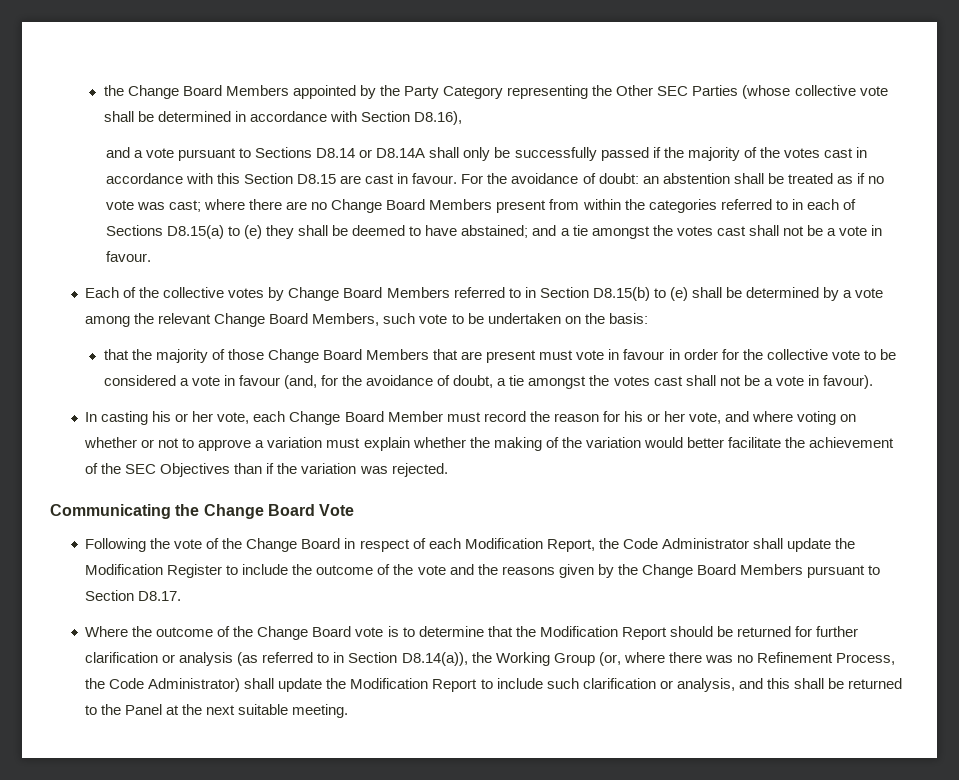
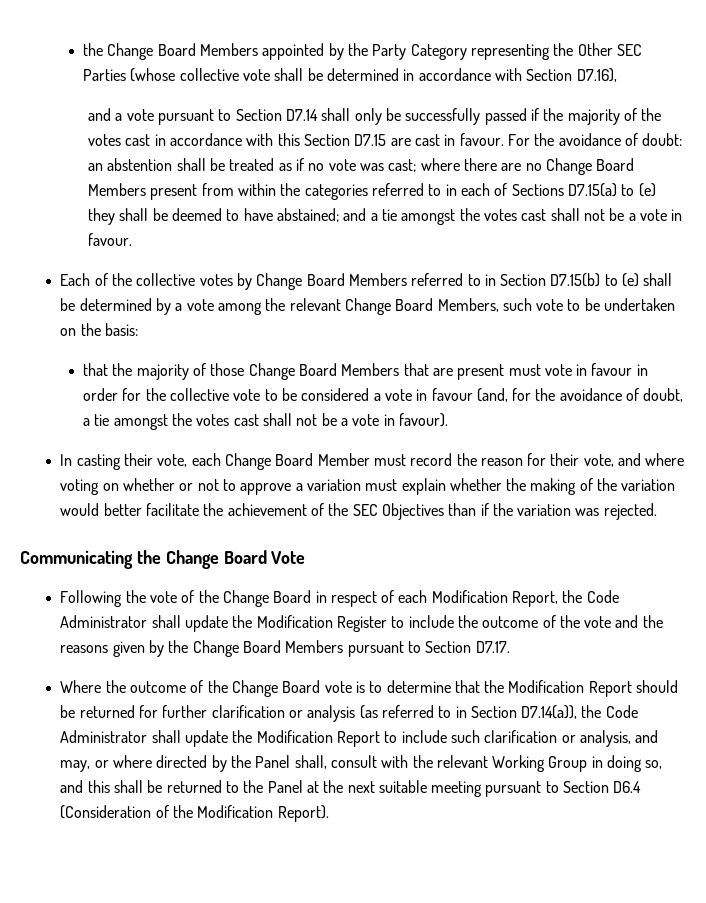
- the Change Board Members appointed by the Party Category representing the Other SEC Parties (whose collective vote shall be determined in accordance with Section D8.16),
+ the Change Board Members appointed by the Party Category representing the Other SEC Parties (whose collective vote shall be determined in accordance with Section D7.16),
- and a vote pursuant to Sections D8.14 or D8.14A shall only be successfully passed if the majority of the votes cast in accordance with this Section D8.15 are cast in favour.
+ and a vote pursuant to Section D7.14 shall only be successfully passed if the majority of the votes cast in accordance with this Section D7.15 are cast in favour.
- For the avoidance of doubt: an abstention shall be treated as if no vote was cast; where there are no Change Board Members present from within the categories referred to in each of Sections D8.15(a) to (e) they shall be deemed to have abstained; and a tie amongst the votes cast shall not be a vote in favour.
+ For the avoidance of doubt: an abstention shall be treated as if no vote was cast; where there are no Change Board Members present from within the categories referred to in each of Sections D7.15(a) to (e) they shall be deemed to have abstained; and a tie amongst the votes cast shall not be a vote in favour.
- Each of the collective votes by Change Board Members referred to in Section D8.15(b) to (e) shall be determined by a vote among the relevant Change Board Members, such vote to be undertaken on the basis:
+ Each of the collective votes by Change Board Members referred to in Section D7.15(b) to (e) shall be determined by a vote among the relevant Change Board Members, such vote to be undertaken on the basis:
- In casting his or her vote, each Change Board Member must record the reason for his or her vote, and where voting on whether or not to approve a variation must explain whether the making of the variation would better facilitate the achievement of the SEC Objectives than if the variation was rejected.
+ In casting their vote, each Change Board Member must record the reason for their vote, and where voting on whether or not to approve a variation must explain whether the making of the variation would better facilitate the achievement of the SEC Objectives than if the variation was rejected.
- Following the vote of the Change Board in respect of each Modification Report, the Code Administrator shall update the Modification Register to include the outcome of the vote and the reasons given by the Change Board Members pursuant to Section D8.17.
+ Following the vote of the Change Board in respect of each Modification Report, the Code Administrator shall update the Modification Register to include the outcome of the vote and the reasons given by the Change Board Members pursuant to Section D7.17.
- Where the outcome of the Change Board vote is to determine that the Modification Report should be returned for further clarification or analysis (as referred to in Section D8.14(a)), the Working Group (or, where there was no Refinement Process, the Code Administrator) shall update the Modification Report to include such clarification or analysis, and this shall be returned to the Panel at the next suitable meeting.
+ Where the outcome of the Change Board vote is to determine that the Modification Report should be returned for further clarification or analysis (as referred to in Section D7.14(a)), the Code Administrator shall update the Modification Report to include such clarification or analysis, and may, or where directed by the Panel shall, consult with the relevant Working Group in doing so, and this shall be returned to the Panel at the next suitable meeting pursuant to Section D6.4 (Consideration of the Modification Report).

